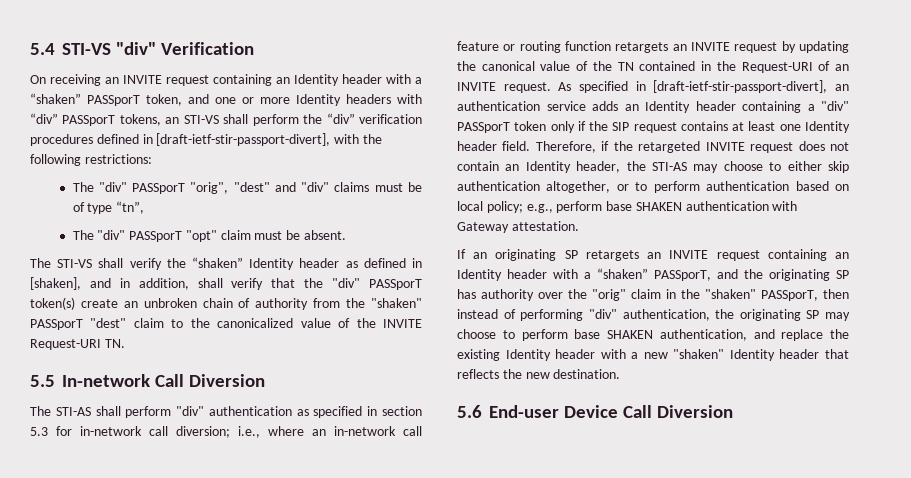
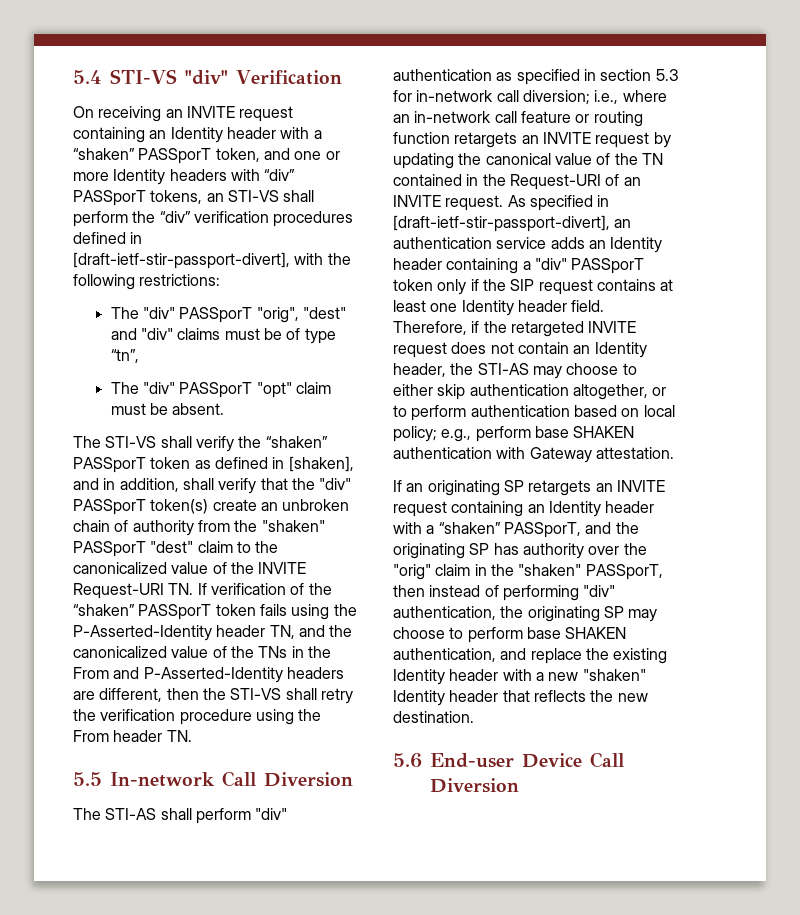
- The STI-VS shall verify the “shaken” Identity header as defined in [shaken], and in addition, shall verify that the "div" PASSporT token(s) create an unbroken chain of authority from the "shaken" PASSporT "dest" claim to the canonicalized value of the INVITE Request-URI TN.
+ The STI-VS shall verify the “shaken” PASSporT token as defined in [shaken], and in addition, shall verify that the "div" PASSporT token(s) create an unbroken chain of authority from the "shaken" PASSporT "dest" claim to the canonicalized value of the INVITE Request-URI TN. If verification of the “shaken” PASSporT token fails using the P-Asserted-Identity header TN, and the canonicalized value of the TNs in the From and P-Asserted-Identity headers are different, then the STI-VS shall retry the verification procedure using the From header TN.

